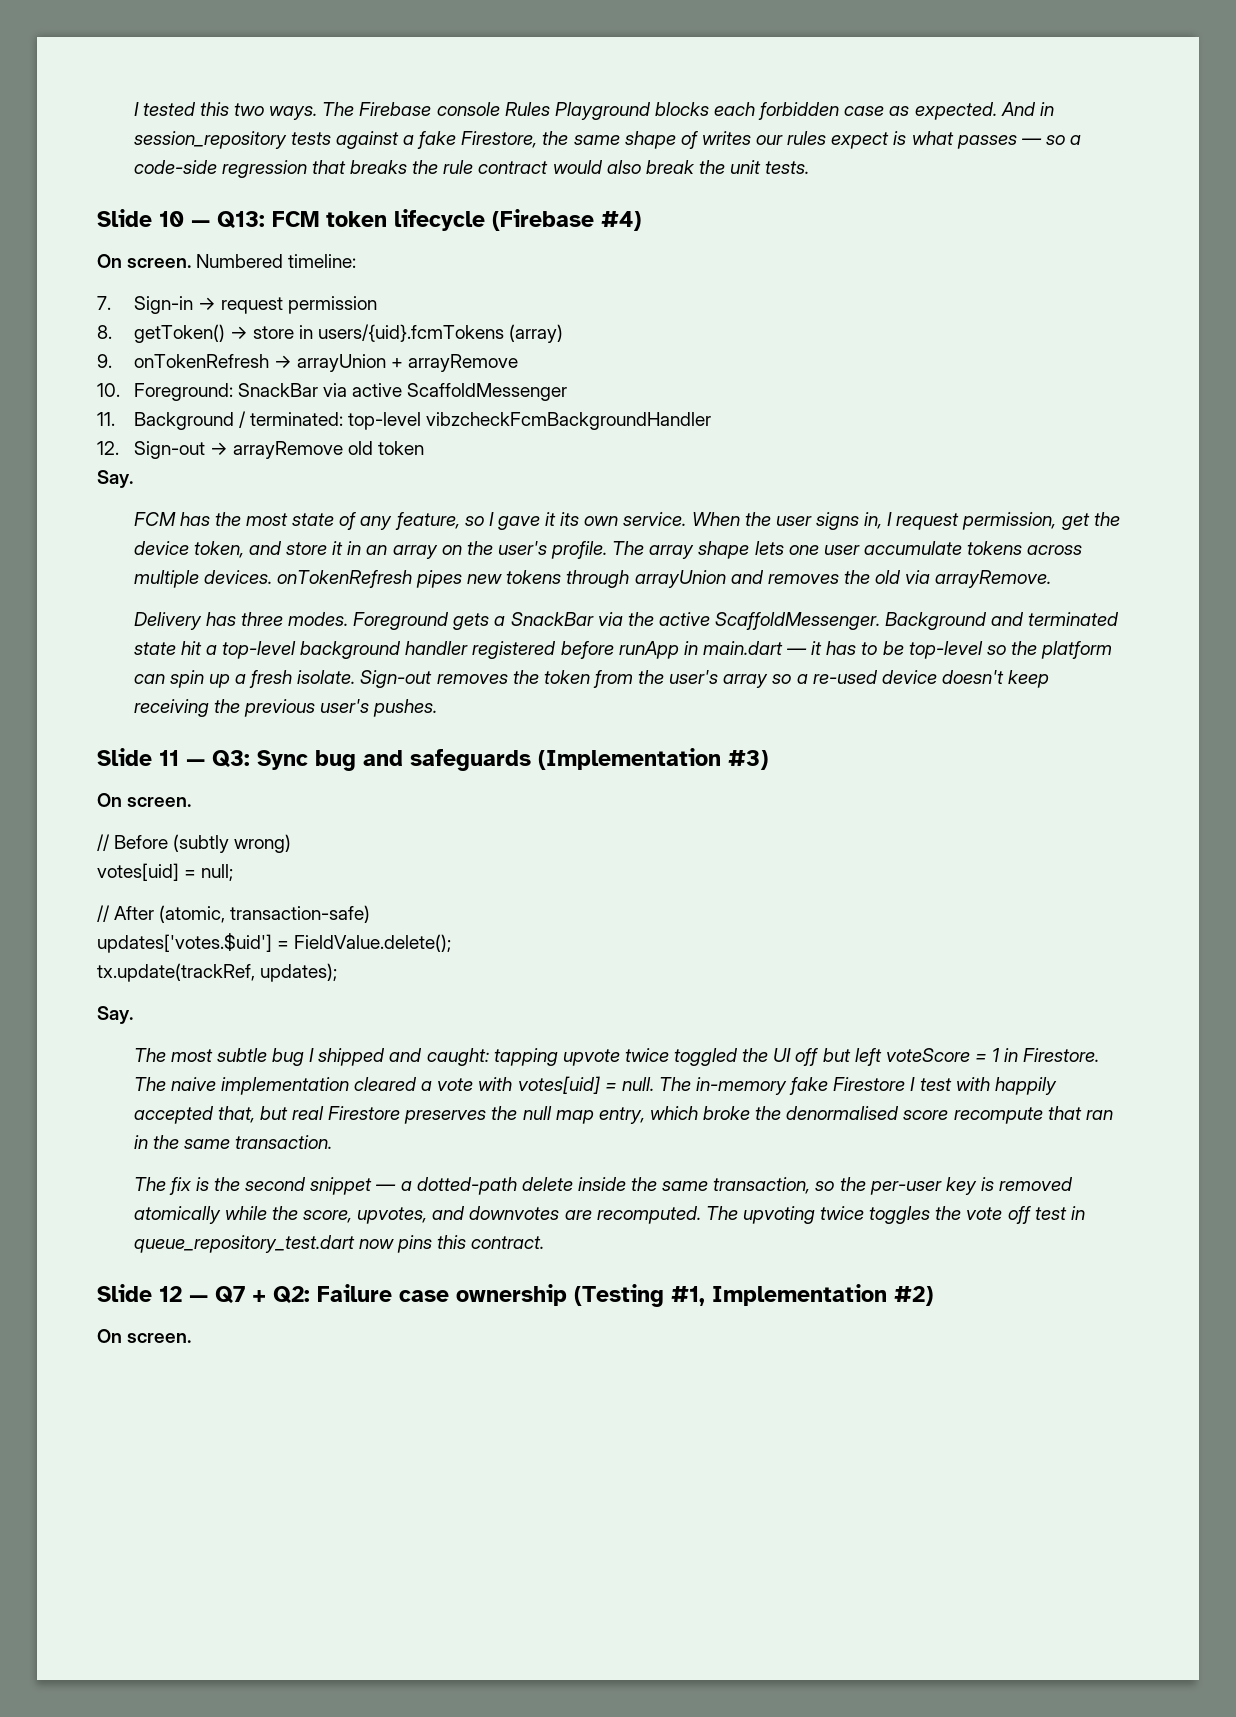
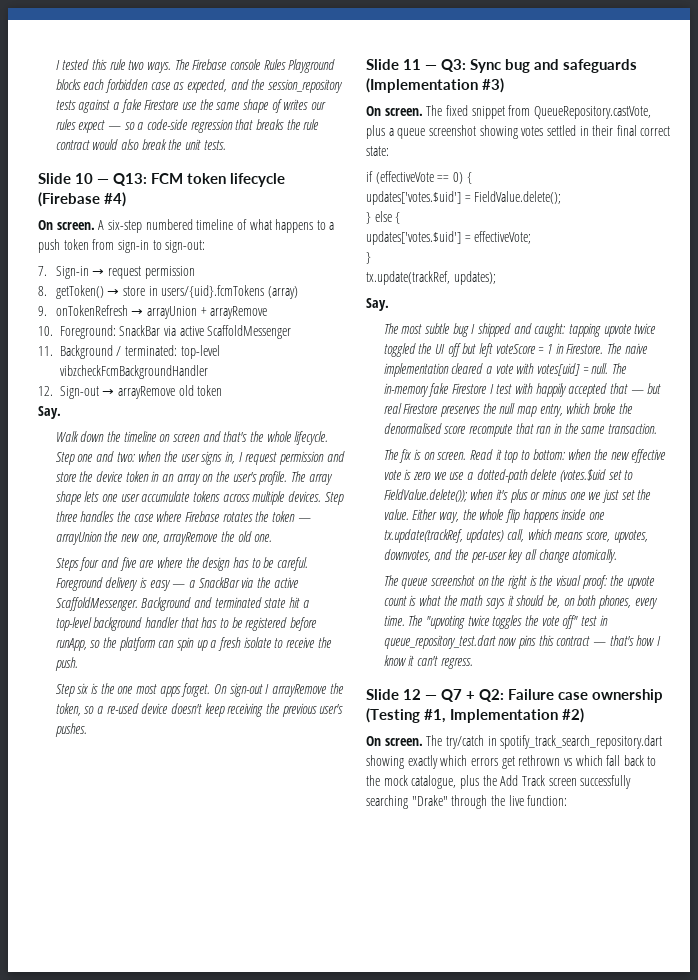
- I tested this two ways.
+ I tested this rule two ways.
- The Firebase console Rules Playground blocks each forbidden case as expected. And in session_repository tests against a fake Firestore, the same shape of writes our rules expect is what passes — so a code-side regression that breaks the rule contract would also break the unit tests.
+ The Firebase console Rules Playground blocks each forbidden case as expected, and the session_repository tests against a fake Firestore use the same shape of writes our rules expect — so a code-side regression that breaks the rule contract would also break the unit tests.
- Numbered timeline:
+ A six-step numbered timeline of what happens to a push token from sign-in to sign-out:
- FCM has the most state of any feature, so I gave it its own service. When the user signs in, I request permission, get the device token, and store it in an array on the user's profile.
+ Walk down the timeline on screen and that's the whole lifecycle. Step one and two: when the user signs in, I request permission and store the device token in an array on the user's profile.
- The array shape lets one user accumulate tokens across multiple devices. onTokenRefresh pipes new tokens through arrayUnion and removes the old via arrayRemove.
- Delivery has three modes. Foreground gets a SnackBar via the active ScaffoldMessenger.
+ The array shape lets one user accumulate tokens across multiple devices. Step three handles the case where Firebase rotates the token — arrayUnion the new one, arrayRemove the old one.
+ Steps four and five are where the design has to be careful. Foreground delivery is easy — a SnackBar via the active ScaffoldMessenger.
- Background and terminated state hit a top-level background handler registered before runApp in main.dart — it has to be top-level so the platform can spin up a fresh isolate. Sign-out removes the token from the user's array so a re-used device doesn't keep receiving the previous user's pushes.
+ Background and terminated state hit a top-level background handler that has to be registered before runApp, so the platform can spin up a fresh isolate to receive the push.
+ Step six is the one most apps forget. On sign-out I arrayRemove the token, so a re-used device doesn't keep receiving the previous user's pushes.
  Slide 11 — Q3: Sync bug and safeguards (Implementation #3)
- On screen.
- // Before (subtly wrong)
- votes[uid] = null;
- // After (atomic, transaction-safe)
+ On screen. The fixed snippet from QueueRepository.castVote, plus a queue screenshot showing votes settled in their final correct state:
+ if (effectiveVote == 0) {
  updates['votes.$uid'] = FieldValue.delete();
+ } else {
+ updates['votes.$uid'] = effectiveVote;
+ }
- The in-memory fake Firestore I test with happily accepted that, but real Firestore preserves the null map entry, which broke the denormalised score recompute that ran in the same transaction.
+ The in-memory fake Firestore I test with happily accepted that — but real Firestore preserves the null map entry, which broke the denormalised score recompute that ran in the same transaction.
- The fix is the second snippet — a dotted-path delete inside the same transaction, so the per-user key is removed atomically while the score, upvotes, and downvotes are recomputed. The upvoting twice toggles the vote off test in queue_repository_test.dart now pins this contract.
+ The fix is on screen. Read it top to bottom: when the new effective vote is zero we use a dotted-path delete (votes.$uid set to FieldValue.delete()); when it's plus or minus one we just set the value. Either way, the whole flip happens inside one tx.update(trackRef, updates) call, which means score, upvotes, downvotes, and the per-user key all change atomically.
+ The queue screenshot on the right is the visual proof: the upvote count is what the math says it should be, on both phones, every time. The "upvoting twice toggles the vote off" test in queue_repository_test.dart now pins this contract — that's how I know it can't regress.
+ The try/catch in spotify_track_search_repository.dart showing exactly which errors get rethrown vs which fall back to the mock catalogue, plus the Add Track screen successfully searching "Drake" through the live function:

